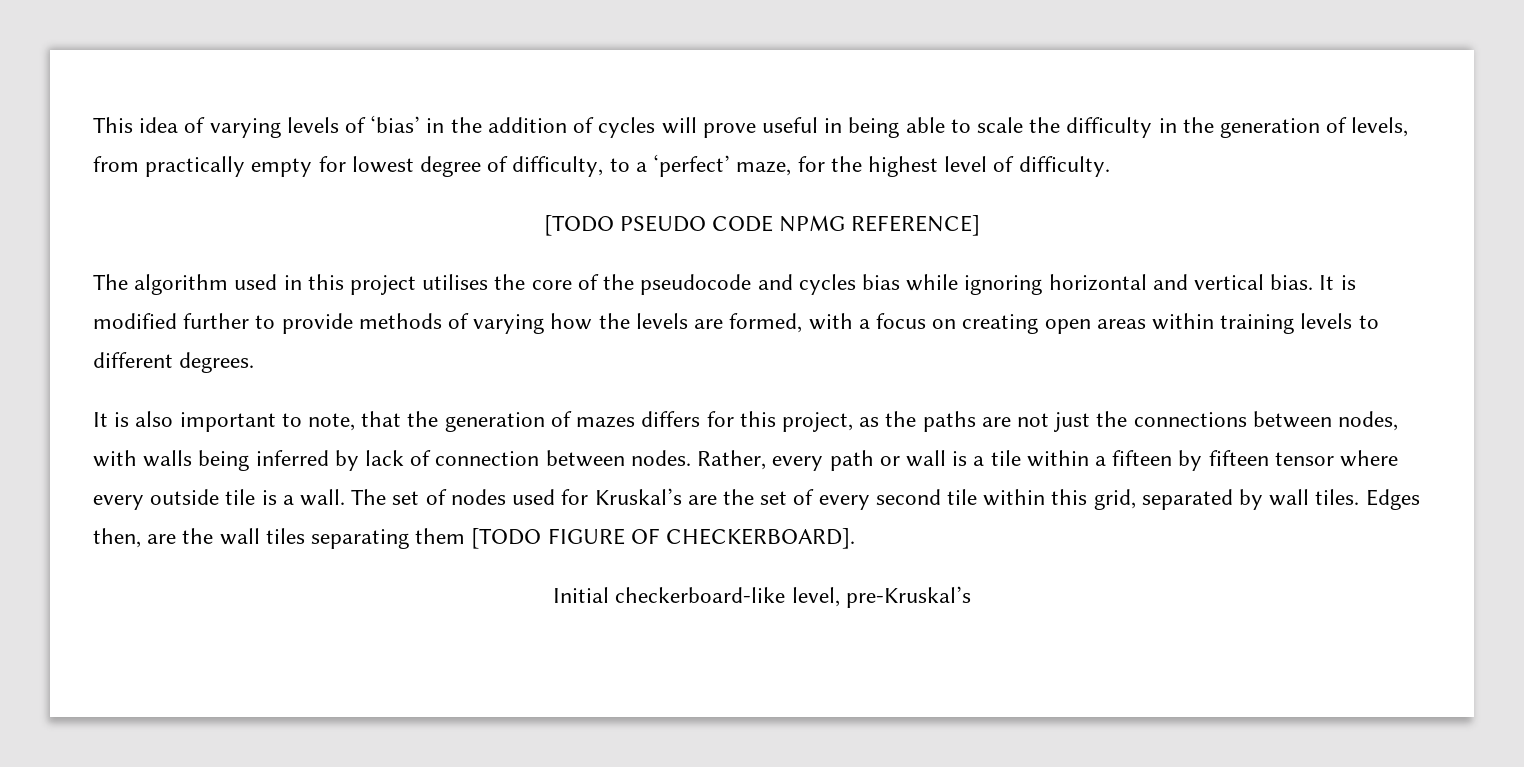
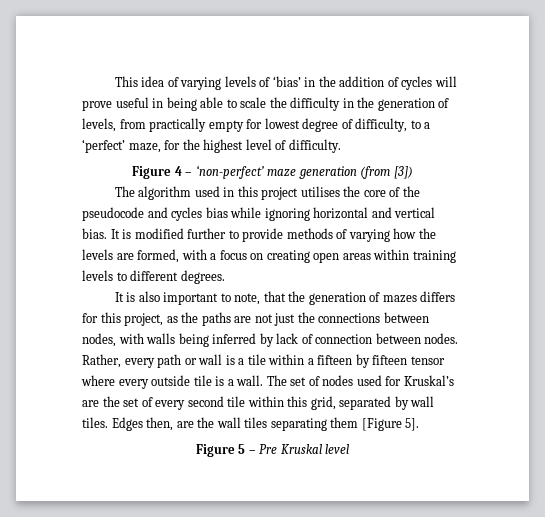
- [TODO PSEUDO CODE NPMG REFERENCE]
+ Figure 4 – ‘non-perfect’ maze generation (from [3])
- Edges then, are the wall tiles separating them [TODO FIGURE OF CHECKERBOARD].
- Initial checkerboard-like level, pre-Kruskal’s
+ Edges then, are the wall tiles separating them [Figure 5].
+ Figure 5 – Pre Kruskal level

